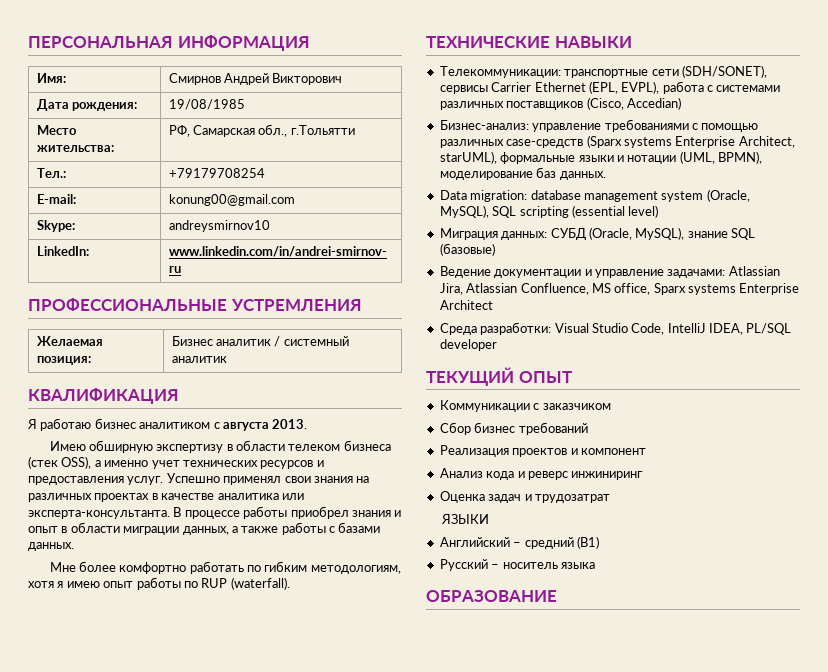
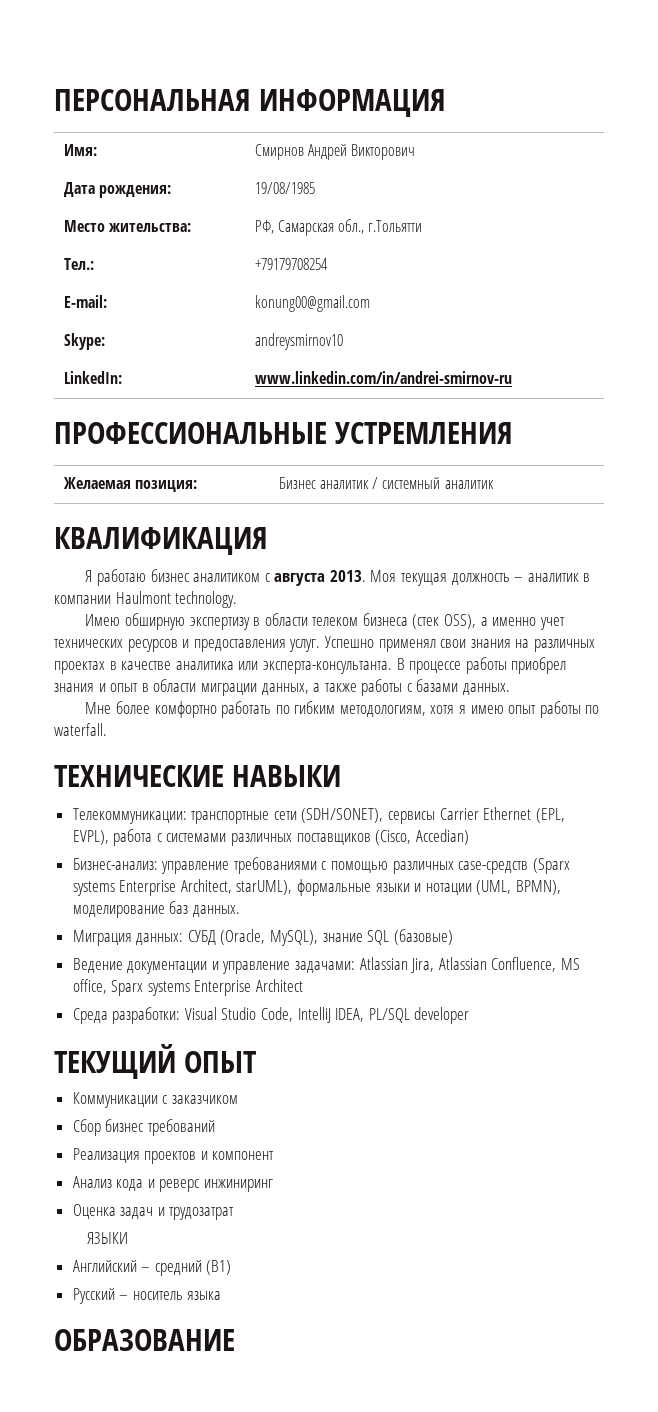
+ Моя текущая должность – аналитик в компании Haulmont technology.
- Мне более комфортно работать по гибким методологиям, хотя я имею опыт работы по RUP (waterfall).
+ Мне более комфортно работать по гибким методологиям, хотя я имею опыт работы по waterfall.
- Data migration: database management system (Oracle, MySQL), SQL scripting (essential level)

